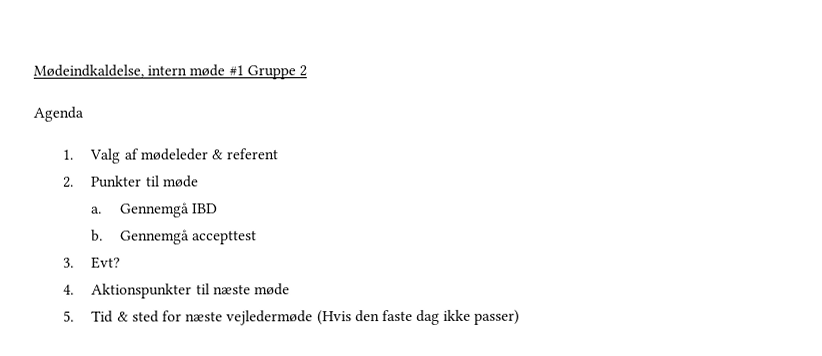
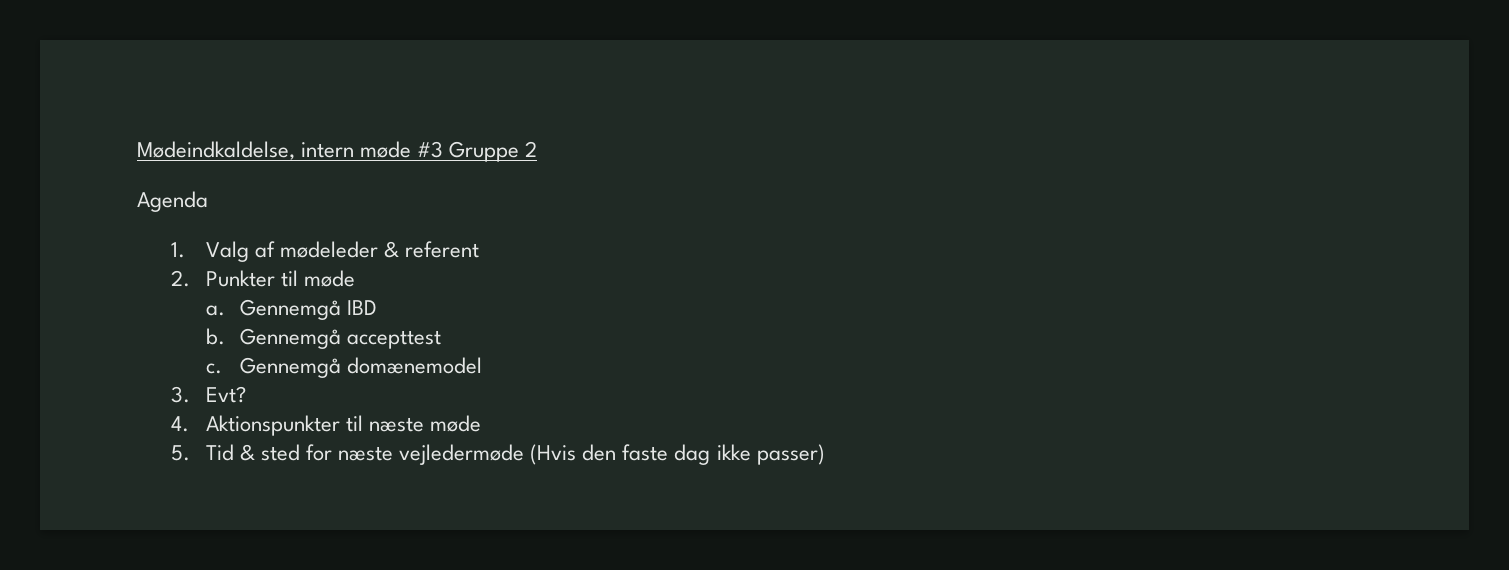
- Mødeindkaldelse, intern møde #1 Gruppe 2
+ Mødeindkaldelse, intern møde #3 Gruppe 2
+ c. Gennemgå domænemodel

